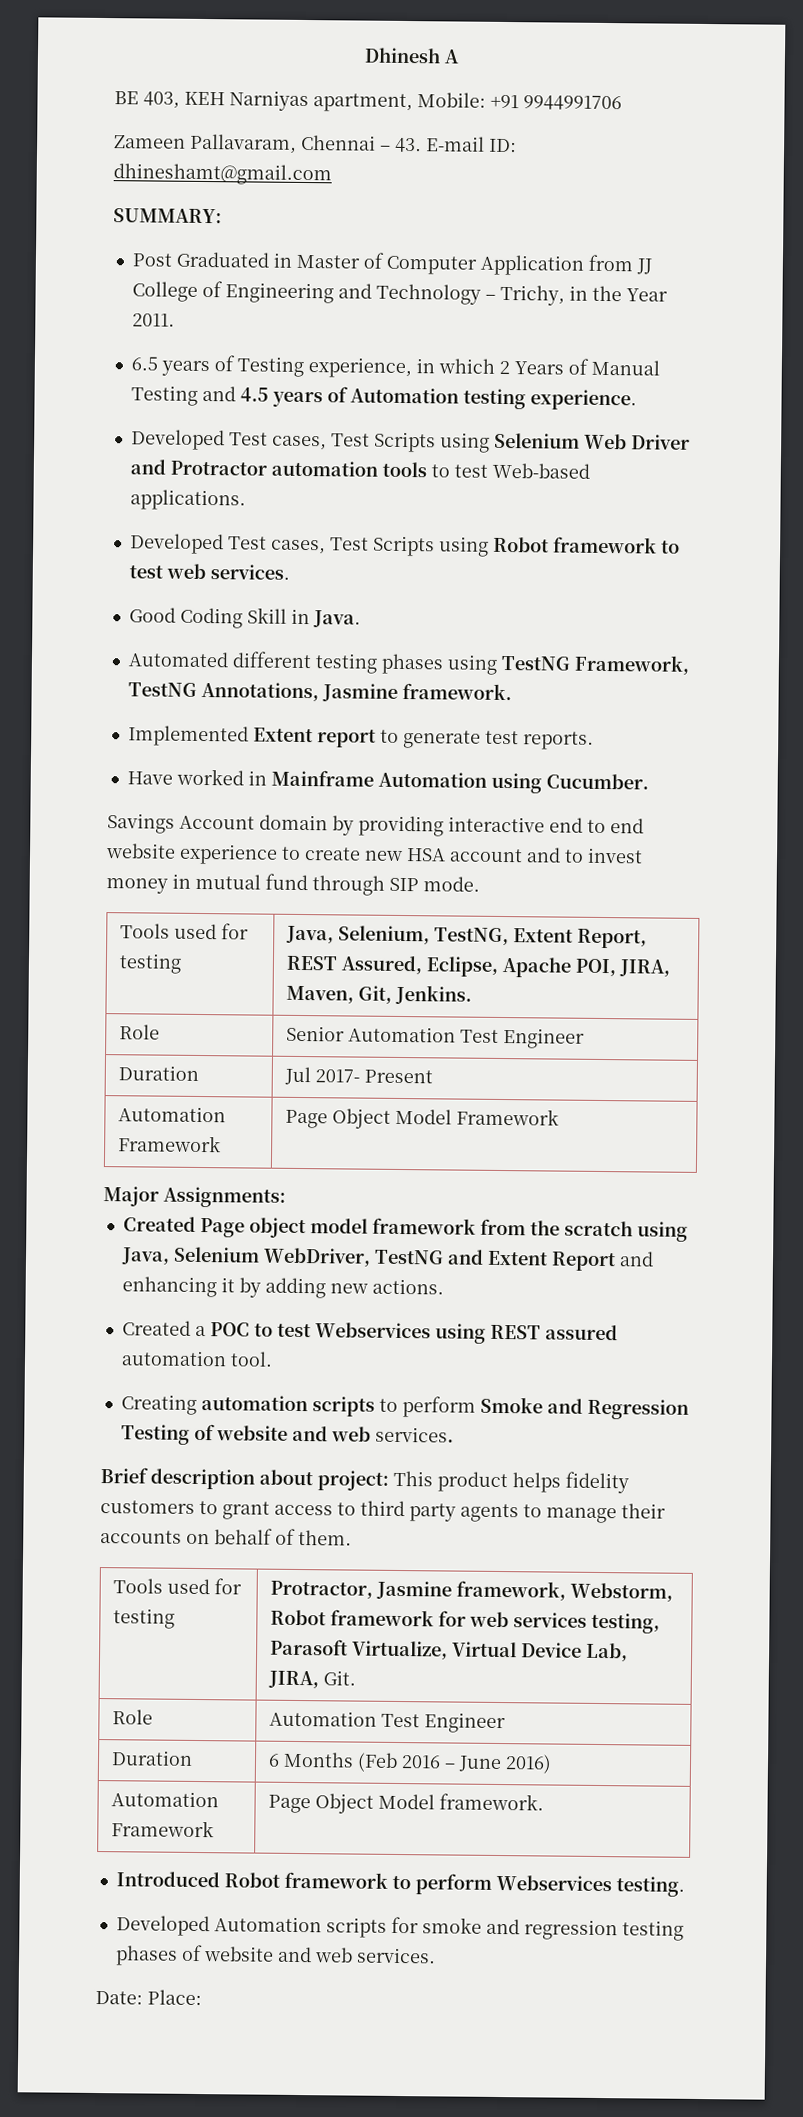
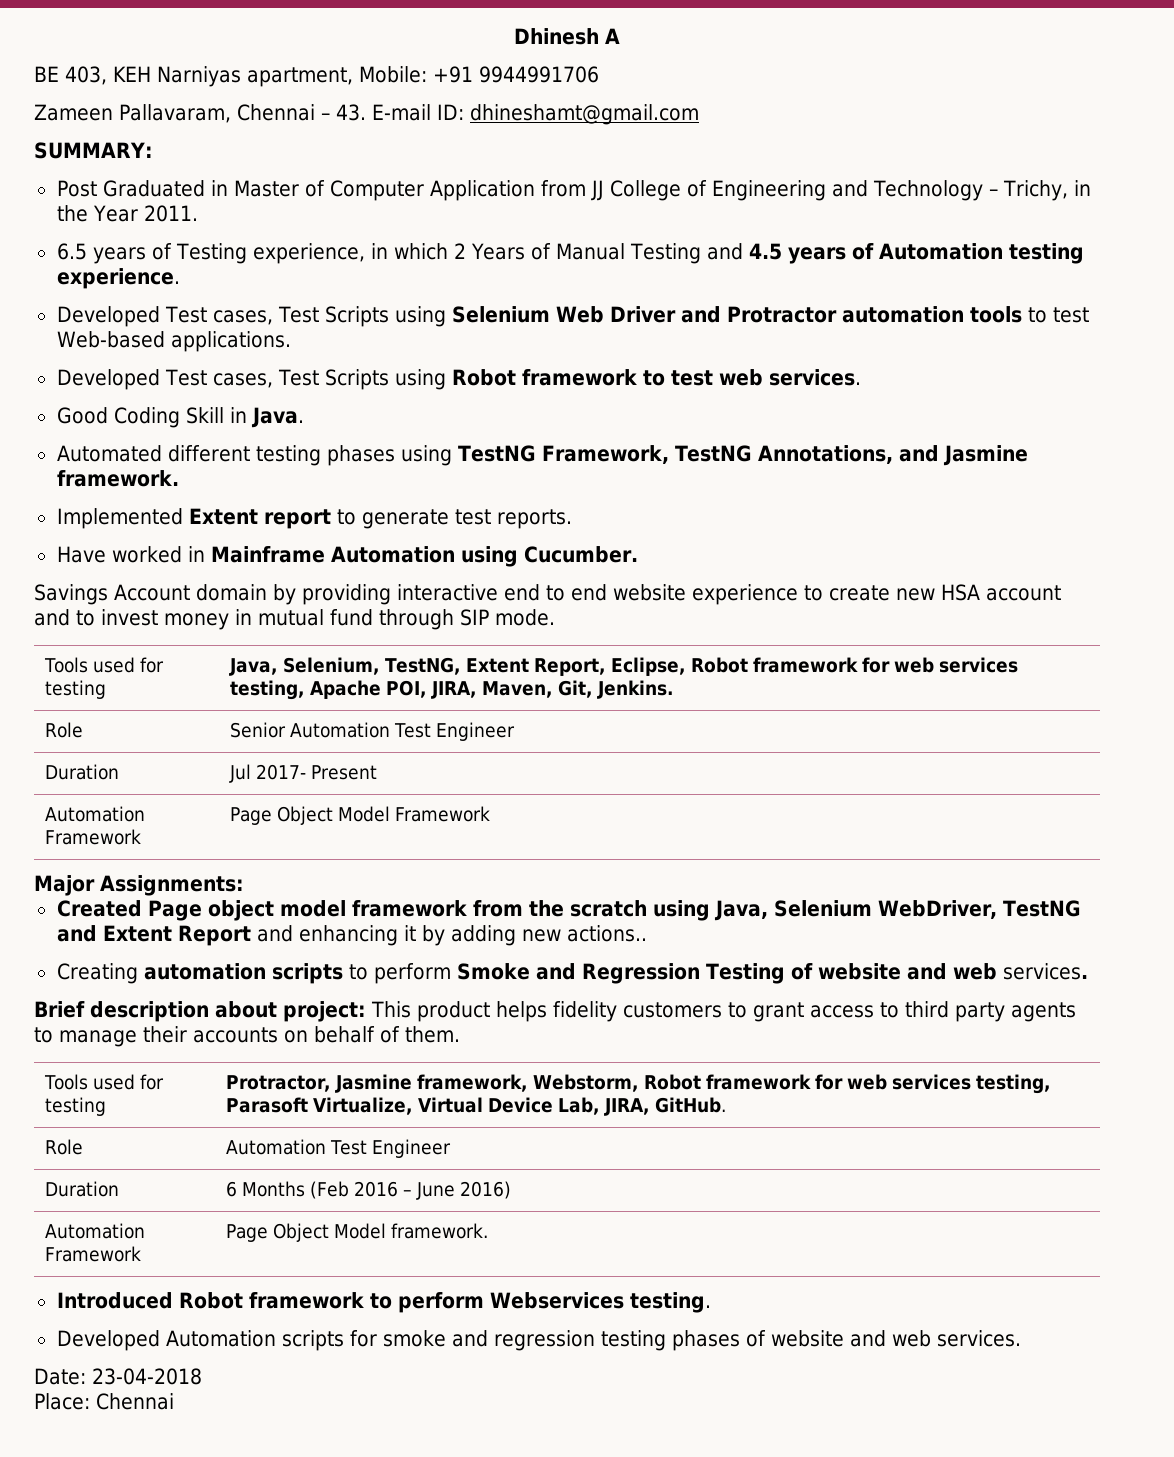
- Automated different testing phases using TestNG Framework, TestNG Annotations, Jasmine framework.
+ Automated different testing phases using TestNG Framework, TestNG Annotations, and Jasmine framework.
- Tools used for testing | Java, Selenium, TestNG, Extent Report, REST Assured, Eclipse, Apache POI, JIRA, Maven, Git, Jenkins.
+ Tools used for testing | Java, Selenium, TestNG, Extent Report, Eclipse, Robot framework for web services testing, Apache POI, JIRA, Maven, Git, Jenkins.
- Created Page object model framework from the scratch using Java, Selenium WebDriver, TestNG and Extent Report and enhancing it by adding new actions.
- Created a POC to test Webservices using REST assured automation tool.
+ Created Page object model framework from the scratch using Java, Selenium WebDriver, TestNG and Extent Report and enhancing it by adding new actions..
- Tools used for testing | Protractor, Jasmine framework, Webstorm, Robot framework for web services testing, Parasoft Virtualize, Virtual Device Lab, JIRA, Git.
+ Tools used for testing | Protractor, Jasmine framework, Webstorm, Robot framework for web services testing, Parasoft Virtualize, Virtual Device Lab, JIRA, GitHub.
- Date: Place:
+ Date: 23-04-2018
+ Place: Chennai

